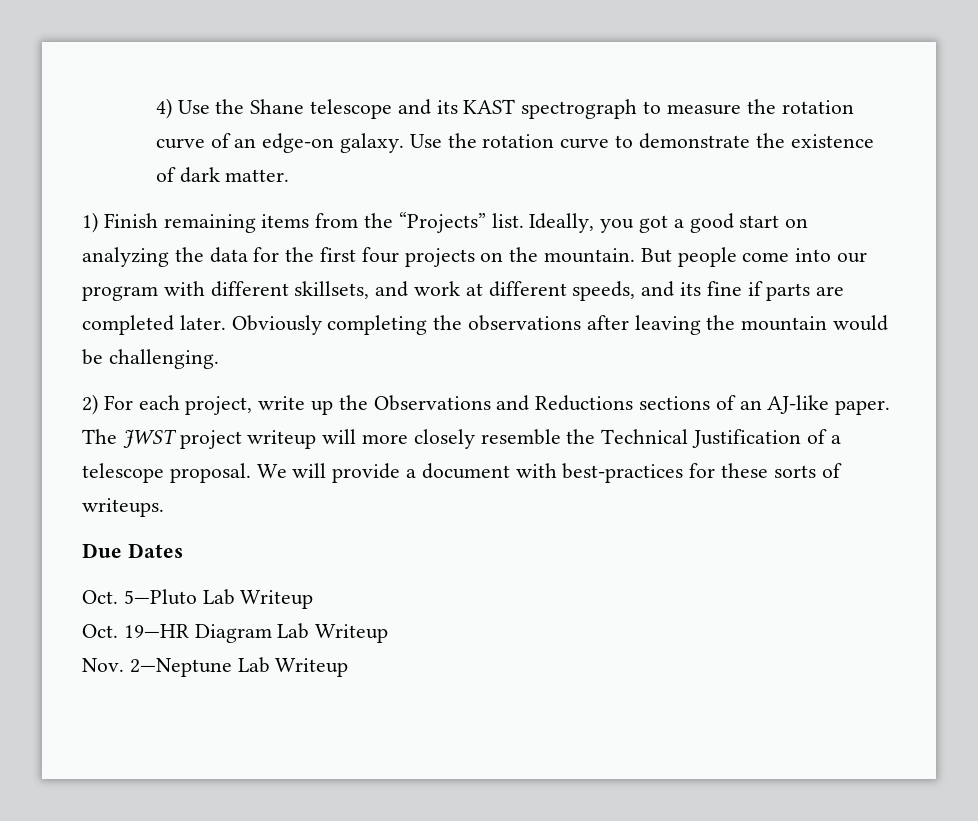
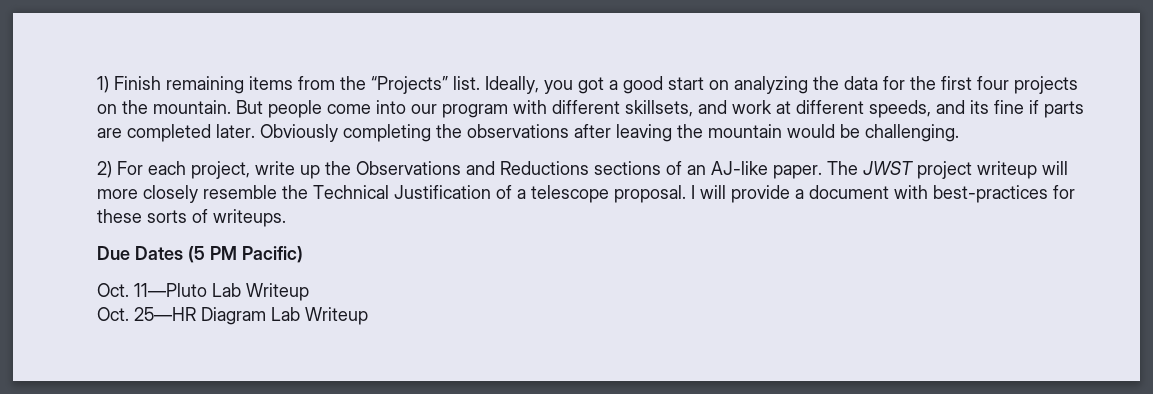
- 4) Use the Shane telescope and its KAST spectrograph to measure the rotation curve of an edge-on galaxy. Use the rotation curve to demonstrate the existence of dark matter.
- We will provide a document with best-practices for these sorts of writeups.
+ I will provide a document with best-practices for these sorts of writeups.
- Due Dates
- Oct. 5—Pluto Lab Writeup
+ Due Dates (5 PM Pacific)
+ Oct. 11—Pluto Lab Writeup
- Oct. 19—HR Diagram Lab Writeup
+ Oct. 25—HR Diagram Lab Writeup
- Nov. 2—Neptune Lab Writeup

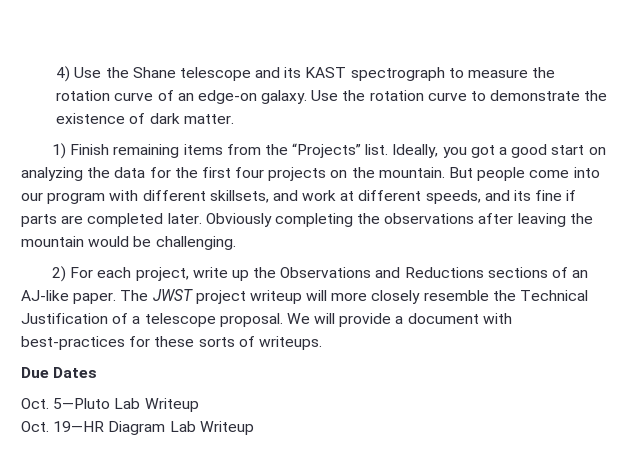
+ 4) Use the Shane telescope and its KAST spectrograph to measure the rotation curve of an edge-on galaxy. Use the rotation curve to demonstrate the existence of dark matter.
- I will provide a document with best-practices for these sorts of writeups.
+ We will provide a document with best-practices for these sorts of writeups.
- Due Dates (5 PM Pacific)
- Oct. 11—Pluto Lab Writeup
+ Due Dates
+ Oct. 5—Pluto Lab Writeup
- Oct. 25—HR Diagram Lab Writeup
+ Oct. 19—HR Diagram Lab Writeup

